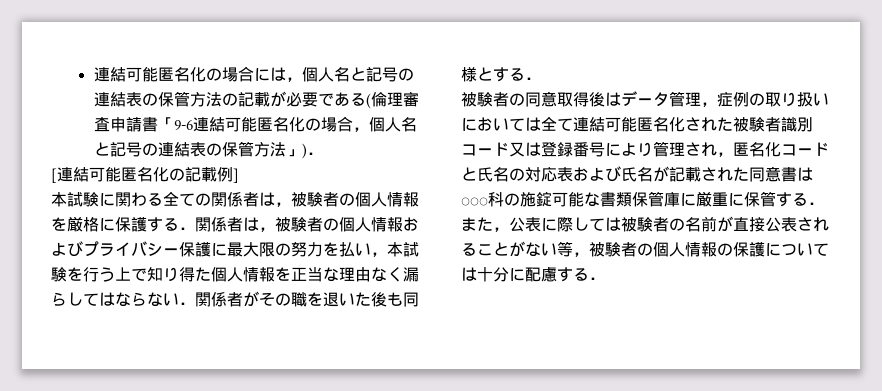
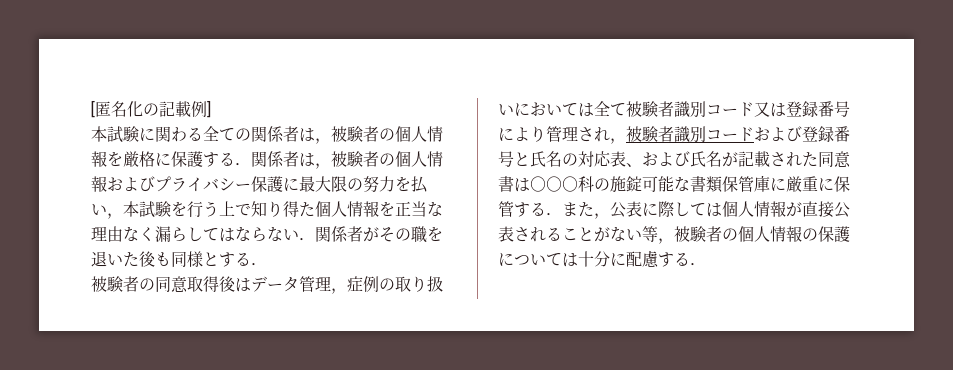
- 連結可能匿名化の場合には，個人名と記号の連結表の保管方法の記載が必要である(倫理審査申請書「9-6連結可能匿名化の場合，個人名と記号の連結表の保管方法」)．
- [連結可能匿名化の記載例]
+ [匿名化の記載例]
- 被験者の同意取得後はデータ管理，症例の取り扱いにおいては全て連結可能匿名化された被験者識別コード又は登録番号により管理され，匿名化コードと氏名の対応表および氏名が記載された同意書は○○○科の施錠可能な書類保管庫に厳重に保管する．また，公表に際しては被験者の名前が直接公表されることがない等，被験者の個人情報の保護については十分に配慮する．
+ 被験者の同意取得後はデータ管理，症例の取り扱いにおいては全て被験者識別コード又は登録番号により管理され，被験者識別コードおよび登録番号と氏名の対応表、および氏名が記載された同意書は○○○科の施錠可能な書類保管庫に厳重に保管する．また，公表に際しては個人情報が直接公表されることがない等，被験者の個人情報の保護については十分に配慮する．

